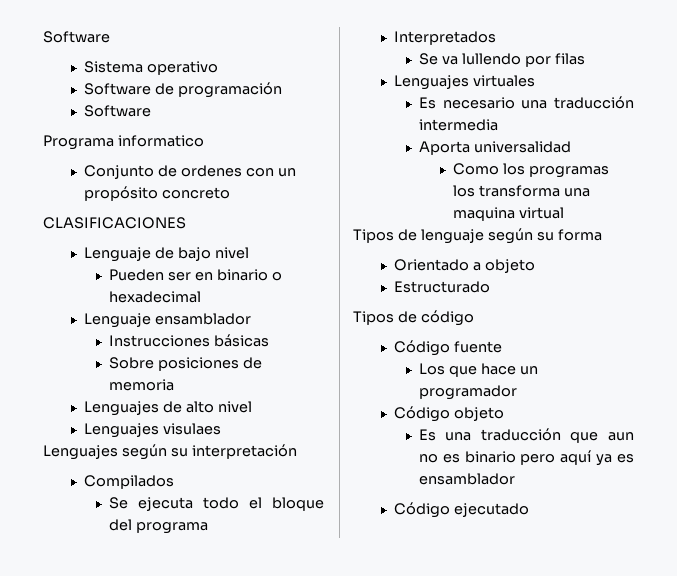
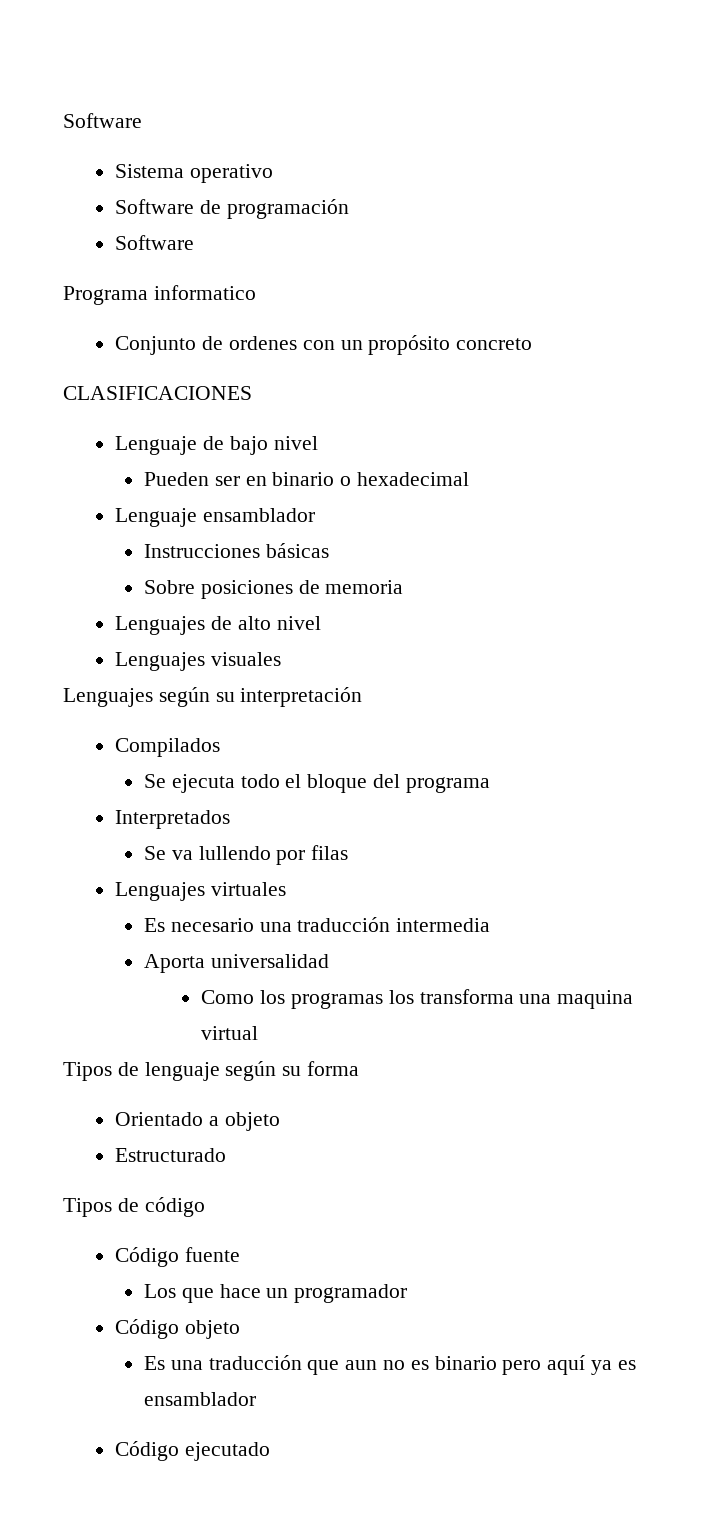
- Lenguajes visulaes
+ Lenguajes visuales

